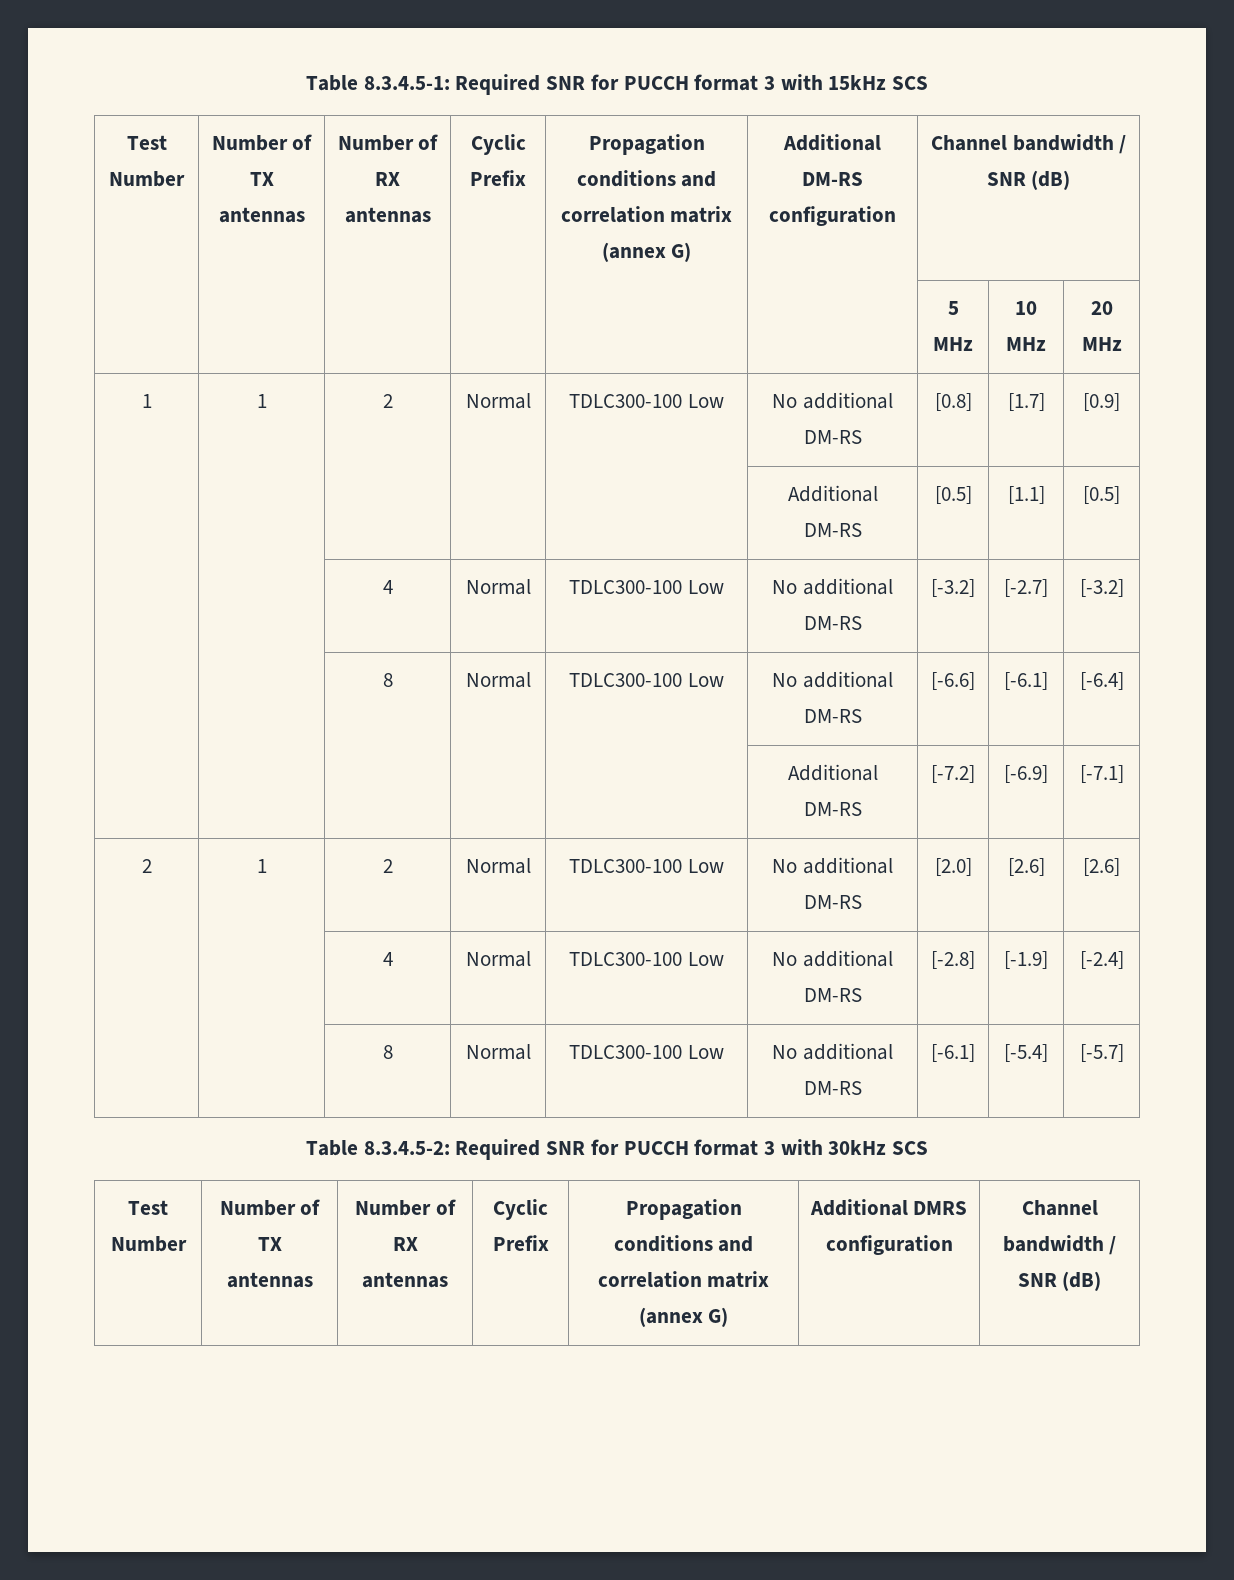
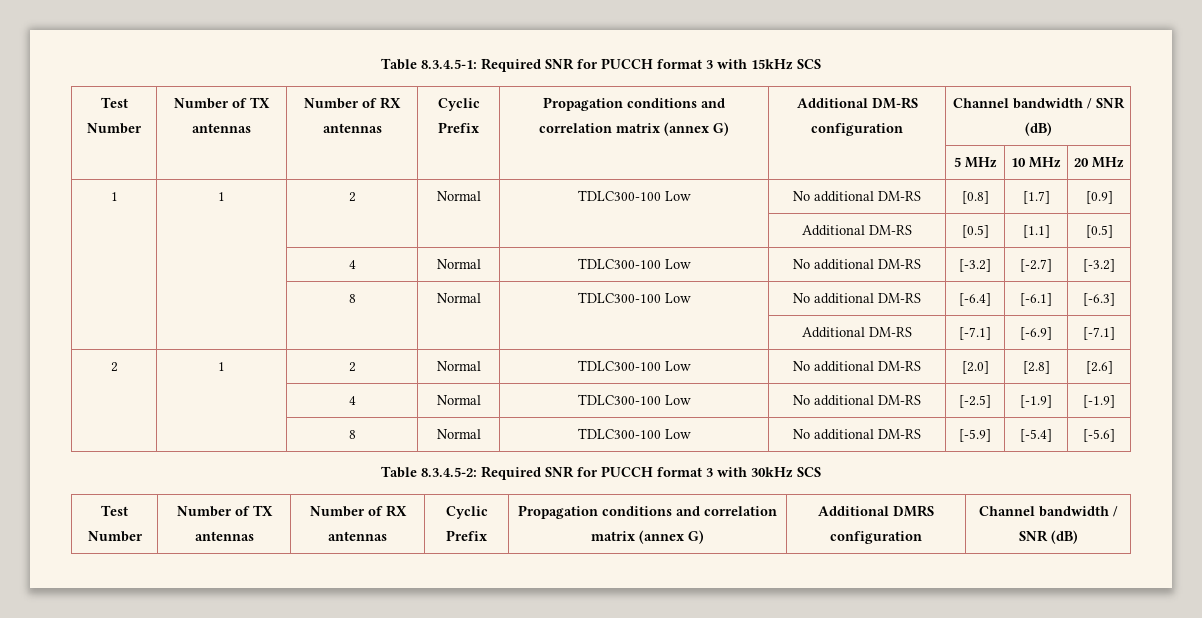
- | | 8 | Normal | TDLC300-100 Low | No additional DM-RS | [-6.6] | [-6.1] | [-6.4]
- | | | | | Additional DM-RS | [-7.2] | [-6.9] | [-7.1]
+ | | 8 | Normal | TDLC300-100 Low | No additional DM-RS | [-6.4] | [-6.1] | [-6.3]
+ | | | | | Additional DM-RS | [-7.1] | [-6.9] | [-7.1]
- 2 | 1 | 2 | Normal | TDLC300-100 Low | No additional DM-RS | [2.0] | [2.6] | [2.6]
+ 2 | 1 | 2 | Normal | TDLC300-100 Low | No additional DM-RS | [2.0] | [2.8] | [2.6]
- | | 4 | Normal | TDLC300-100 Low | No additional DM-RS | [-2.8] | [-1.9] | [-2.4]
- | | 8 | Normal | TDLC300-100 Low | No additional DM-RS | [-6.1] | [-5.4] | [-5.7]
+ | | 4 | Normal | TDLC300-100 Low | No additional DM-RS | [-2.5] | [-1.9] | [-1.9]
+ | | 8 | Normal | TDLC300-100 Low | No additional DM-RS | [-5.9] | [-5.4] | [-5.6]

